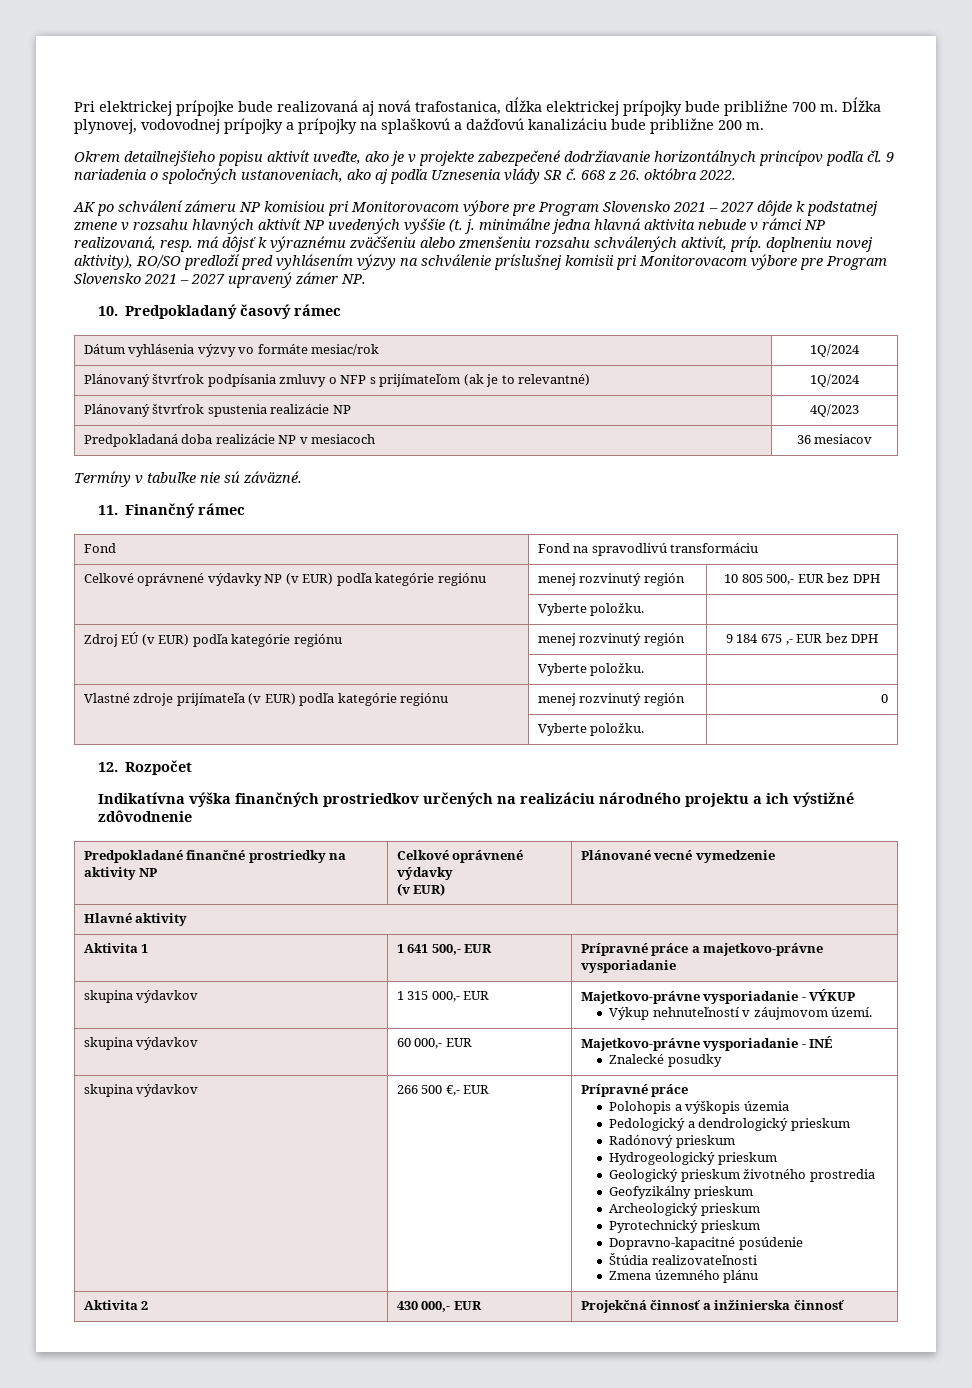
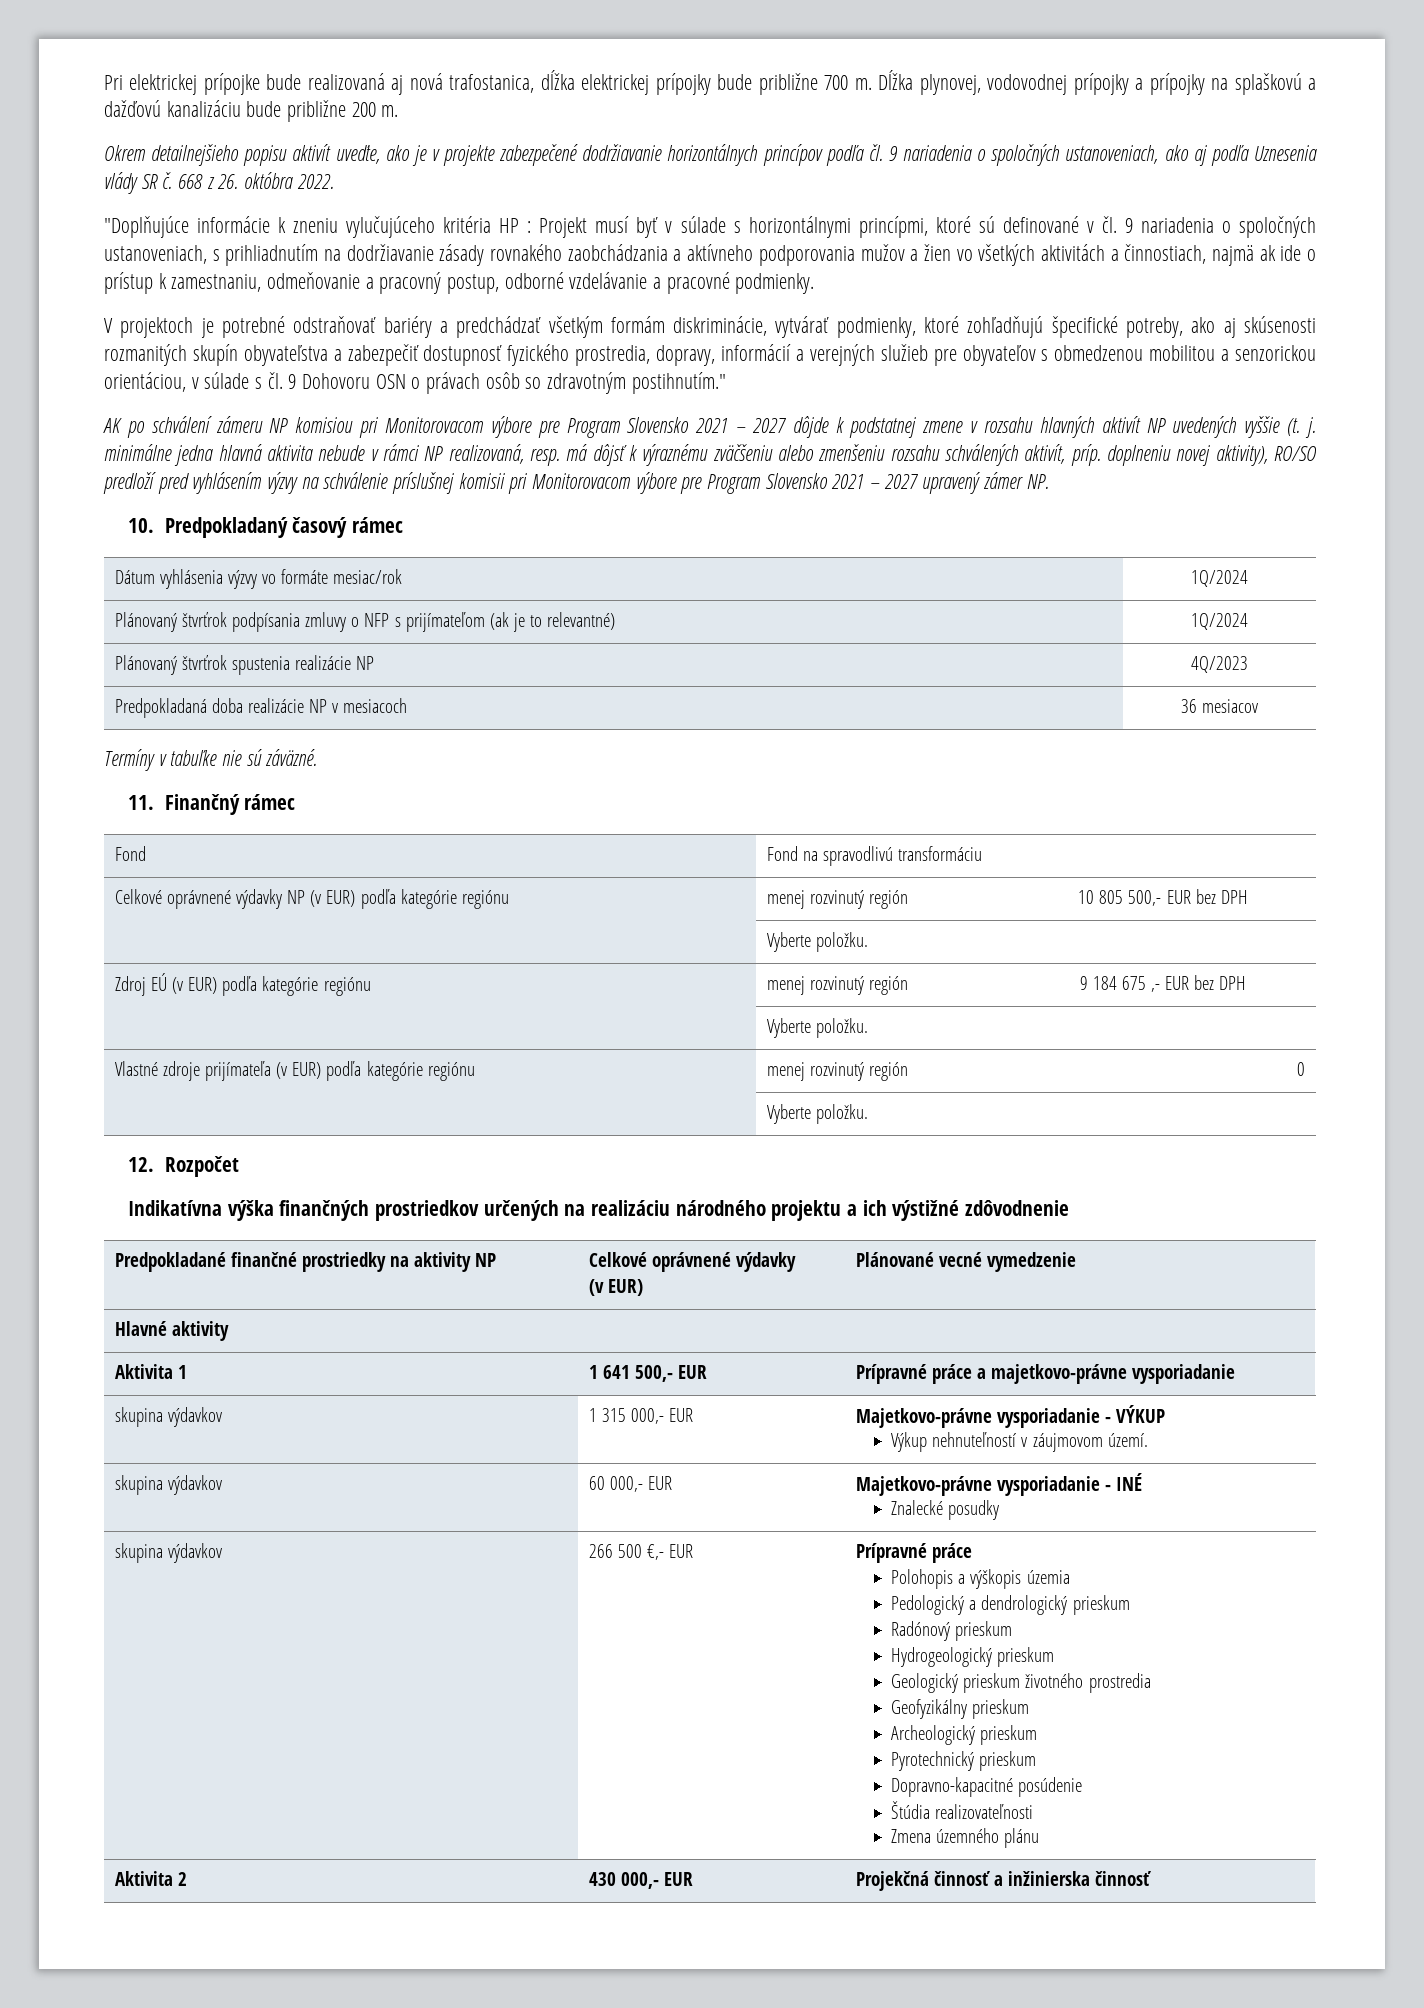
+ "Doplňujúce informácie k zneniu vylučujúceho kritéria HP : Projekt musí byť v súlade s horizontálnymi princípmi, ktoré sú definované v čl. 9 nariadenia o spoločných ustanoveniach, s prihliadnutím na dodržiavanie zásady rovnakého zaobchádzania a aktívneho podporovania mužov a žien vo všetkých aktivitách a činnostiach, najmä ak ide o prístup k zamestnaniu, odmeňovanie a pracovný postup, odborné vzdelávanie a pracovné podmienky.
+ V projektoch je potrebné odstraňovať bariéry a predchádzať všetkým formám diskriminácie, vytvárať podmienky, ktoré zohľadňujú špecifické potreby, ako aj skúsenosti rozmanitých skupín obyvateľstva a zabezpečiť dostupnosť fyzického prostredia, dopravy, informácií a verejných služieb pre obyvateľov s obmedzenou mobilitou a senzorickou orientáciou, v súlade s čl. 9 Dohovoru OSN o právach osôb so zdravotným postihnutím."

